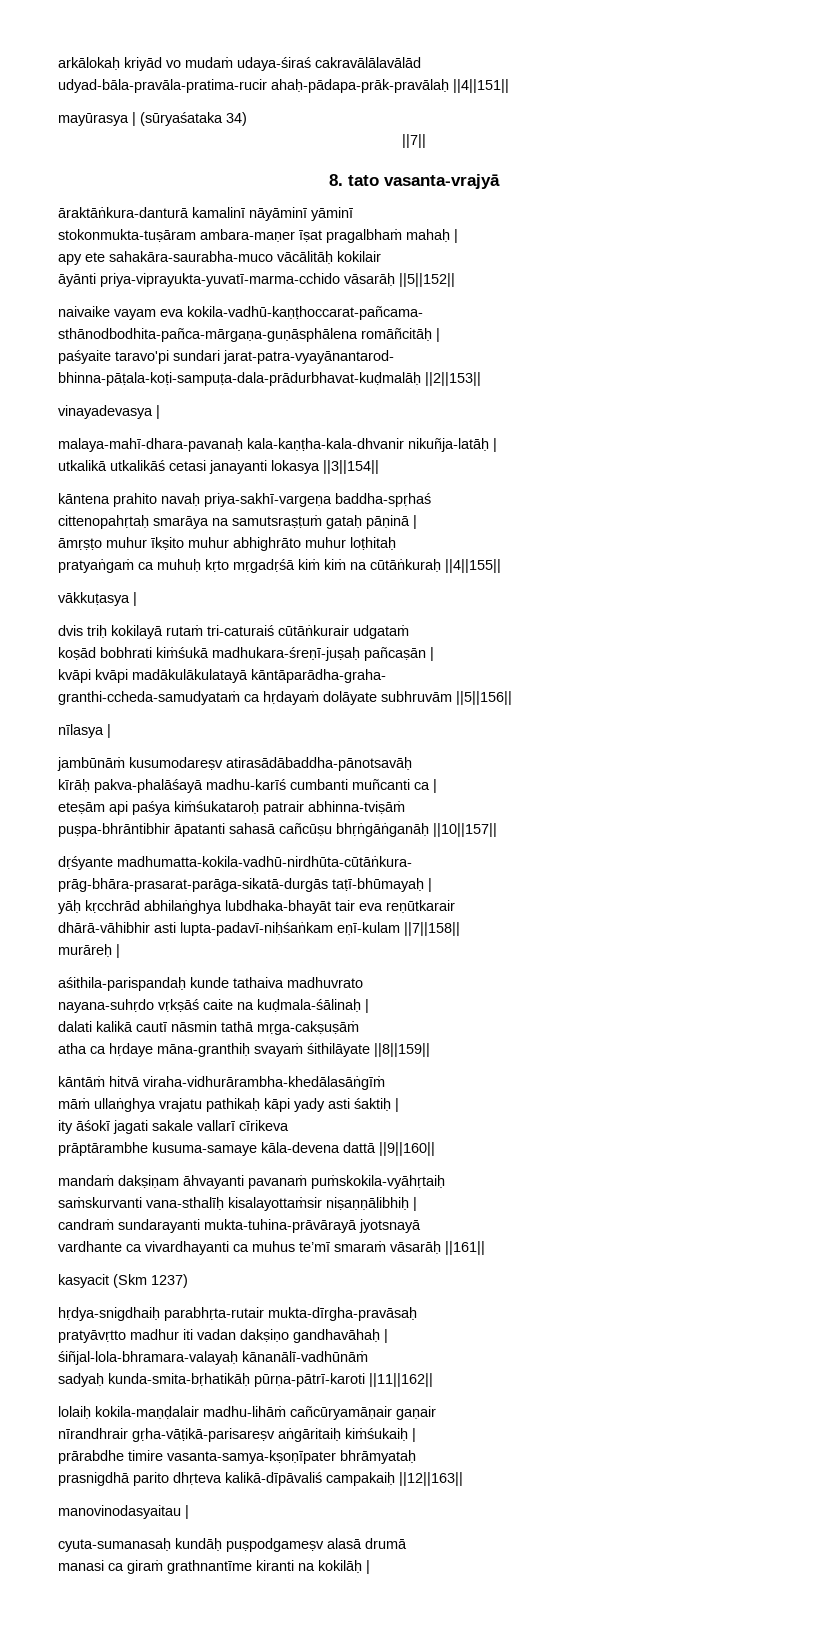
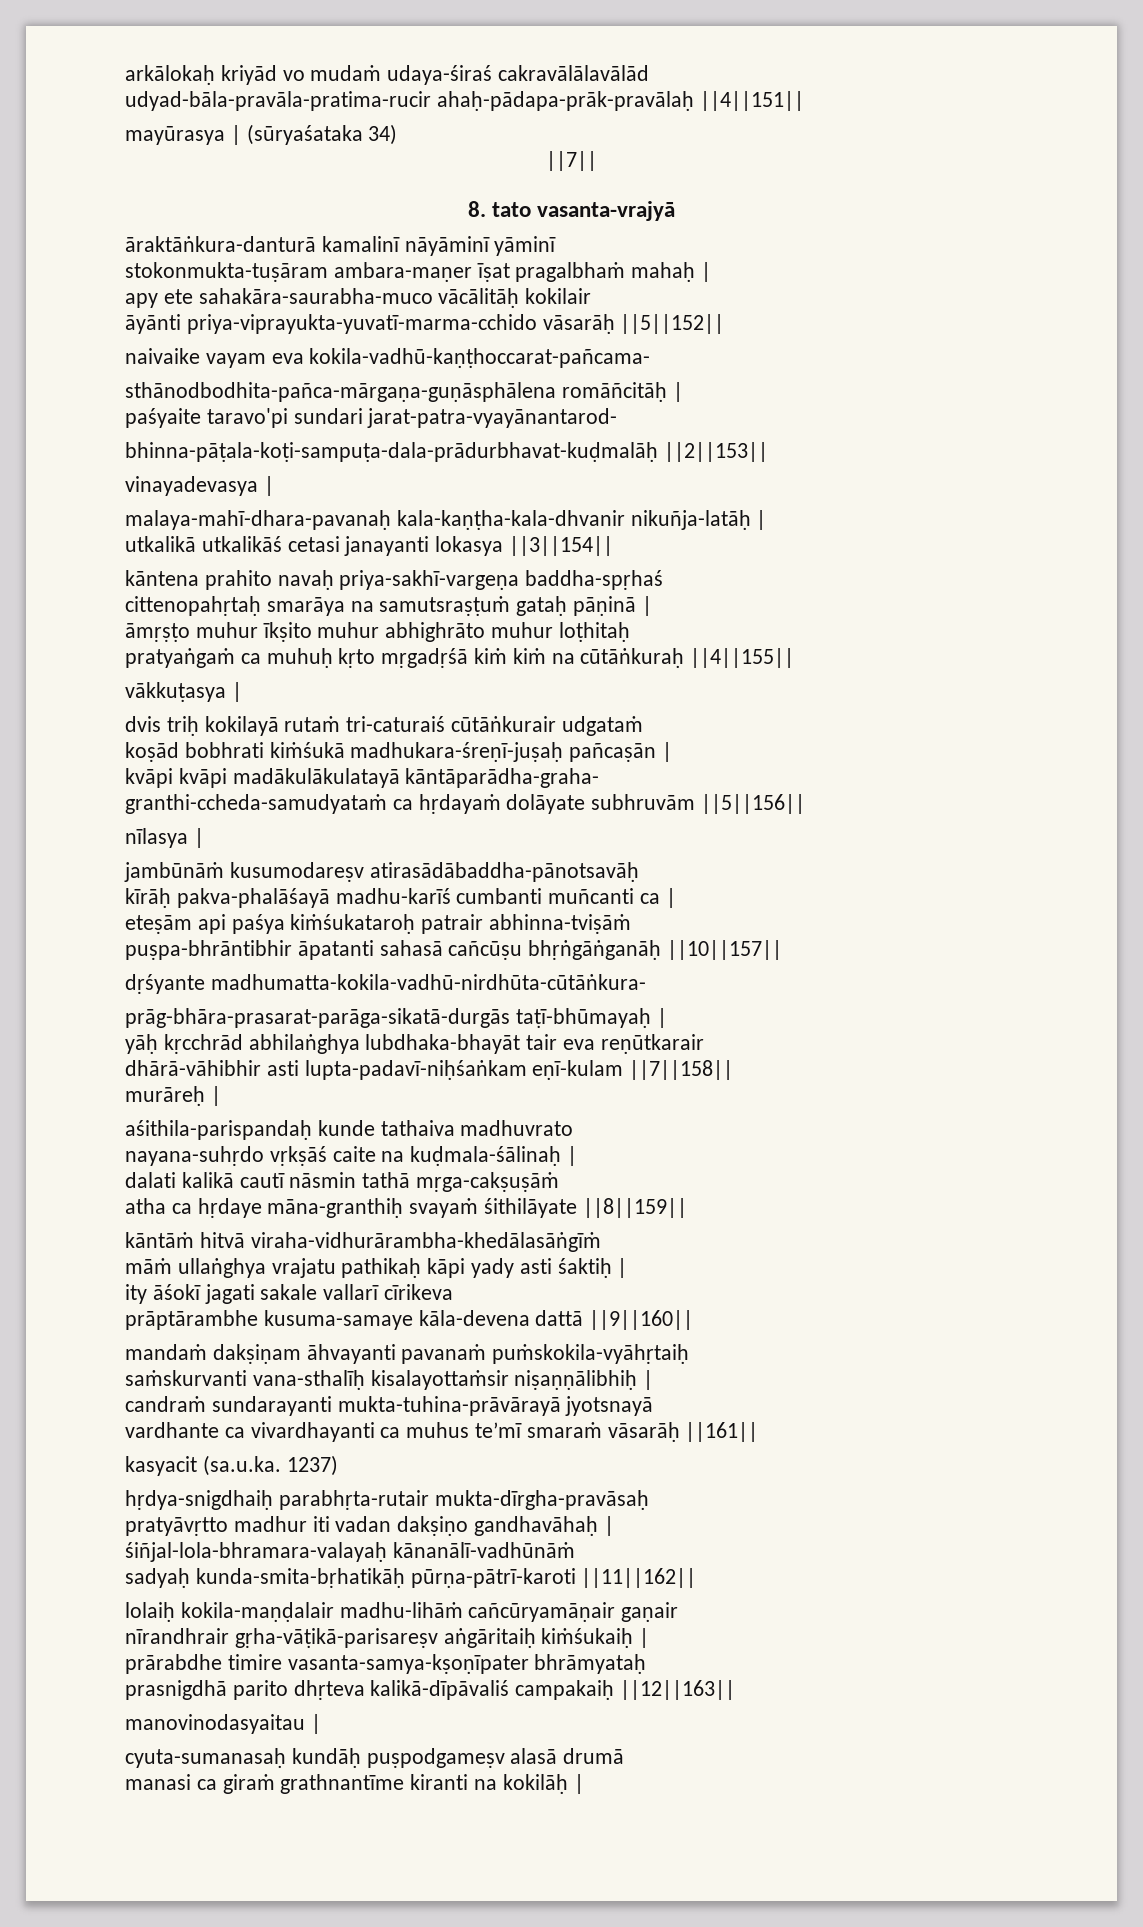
- kasyacit (Skm 1237)
+ kasyacit (sa.u.ka. 1237)

